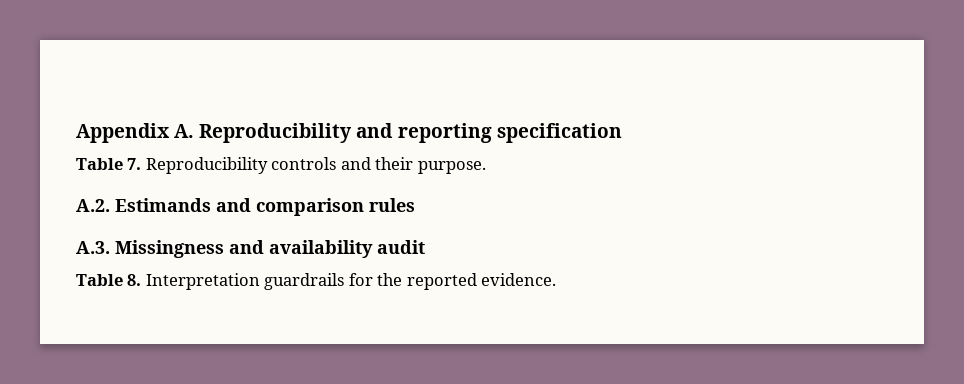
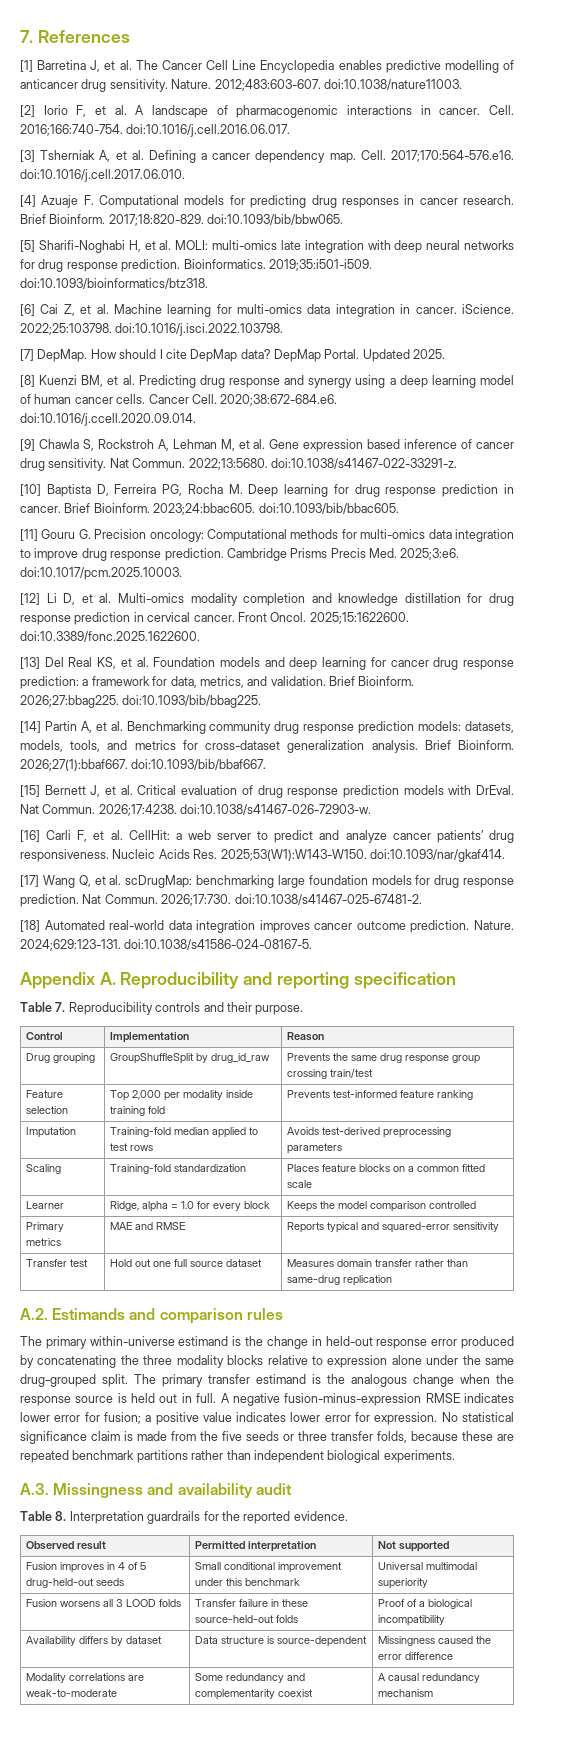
+ 7. References
+ [1] Barretina J, et al. The Cancer Cell Line Encyclopedia enables predictive modelling of anticancer drug sensitivity. Nature. 2012;483:603-607. doi:10.1038/nature11003.
+ [2] Iorio F, et al. A landscape of pharmacogenomic interactions in cancer. Cell. 2016;166:740-754. doi:10.1016/j.cell.2016.06.017.
+ [3] Tsherniak A, et al. Defining a cancer dependency map. Cell. 2017;170:564-576.e16. doi:10.1016/j.cell.2017.06.010.
+ [4] Azuaje F. Computational models for predicting drug responses in cancer research. Brief Bioinform. 2017;18:820-829. doi:10.1093/bib/bbw065.
+ [5] Sharifi-Noghabi H, et al. MOLI: multi-omics late integration with deep neural networks for drug response prediction. Bioinformatics. 2019;35:i501-i509. doi:10.1093/bioinformatics/btz318.
+ [6] Cai Z, et al. Machine learning for multi-omics data integration in cancer. iScience. 2022;25:103798. doi:10.1016/j.isci.2022.103798.
+ [7] DepMap. How should I cite DepMap data? DepMap Portal. Updated 2025.
+ [8] Kuenzi BM, et al. Predicting drug response and synergy using a deep learning model of human cancer cells. Cancer Cell. 2020;38:672-684.e6. doi:10.1016/j.ccell.2020.09.014.
+ [9] Chawla S, Rockstroh A, Lehman M, et al. Gene expression based inference of cancer drug sensitivity. Nat Commun. 2022;13:5680. doi:10.1038/s41467-022-33291-z.
+ [10] Baptista D, Ferreira PG, Rocha M. Deep learning for drug response prediction in cancer. Brief Bioinform. 2023;24:bbac605. doi:10.1093/bib/bbac605.
+ [11] Gouru G. Precision oncology: Computational methods for multi-omics data integration to improve drug response prediction. Cambridge Prisms Precis Med. 2025;3:e6. doi:10.1017/pcm.2025.10003.
+ [12] Li D, et al. Multi-omics modality completion and knowledge distillation for drug response prediction in cervical cancer. Front Oncol. 2025;15:1622600. doi:10.3389/fonc.2025.1622600.
+ [13] Del Real KS, et al. Foundation models and deep learning for cancer drug response prediction: a framework for data, metrics, and validation. Brief Bioinform. 2026;27:bbag225. doi:10.1093/bib/bbag225.
+ [14] Partin A, et al. Benchmarking community drug response prediction models: datasets, models, tools, and metrics for cross-dataset generalization analysis. Brief Bioinform. 2026;27(1):bbaf667. doi:10.1093/bib/bbaf667.
+ [15] Bernett J, et al. Critical evaluation of drug response prediction models with DrEval. Nat Commun. 2026;17:4238. doi:10.1038/s41467-026-72903-w.
+ [16] Carli F, et al. CellHit: a web server to predict and analyze cancer patients’ drug responsiveness. Nucleic Acids Res. 2025;53(W1):W143-W150. doi:10.1093/nar/gkaf414.
+ [17] Wang Q, et al. scDrugMap: benchmarking large foundation models for drug response prediction. Nat Commun. 2026;17:730. doi:10.1038/s41467-025-67481-2.
+ [18] Automated real-world data integration improves cancer outcome prediction. Nature. 2024;629:123-131. doi:10.1038/s41586-024-08167-5.
+ Control | Implementation | Reason
+ Drug grouping | GroupShuffleSplit by drug_id_raw | Prevents the same drug response group crossing train/test
+ Feature selection | Top 2,000 per modality inside training fold | Prevents test-informed feature ranking
+ Imputation | Training-fold median applied to test rows | Avoids test-derived preprocessing parameters
+ Scaling | Training-fold standardization | Places feature blocks on a common fitted scale
+ Learner | Ridge, alpha = 1.0 for every block | Keeps the model comparison controlled
+ Primary metrics | MAE and RMSE | Reports typical and squared-error sensitivity
+ Transfer test | Hold out one full source dataset | Measures domain transfer rather than same-drug replication
+ The primary within-universe estimand is the change in held-out response error produced by concatenating the three modality blocks relative to expression alone under the same drug-grouped split. The primary transfer estimand is the analogous change when the response source is held out in full. A negative fusion-minus-expression RMSE indicates lower error for fusion; a positive value indicates lower error for expression. No statistical significance claim is made from the five seeds or three transfer folds, because these are repeated benchmark partitions rather than independent biological experiments.
+ Observed result | Permitted interpretation | Not supported
+ Fusion improves in 4 of 5 drug-held-out seeds | Small conditional improvement under this benchmark | Universal multimodal superiority
+ Fusion worsens all 3 LOOD folds | Transfer failure in these source-held-out folds | Proof of a biological incompatibility
+ Availability differs by dataset | Data structure is source-dependent | Missingness caused the error difference
+ Modality correlations are weak-to-moderate | Some redundancy and complementarity coexist | A causal redundancy mechanism

